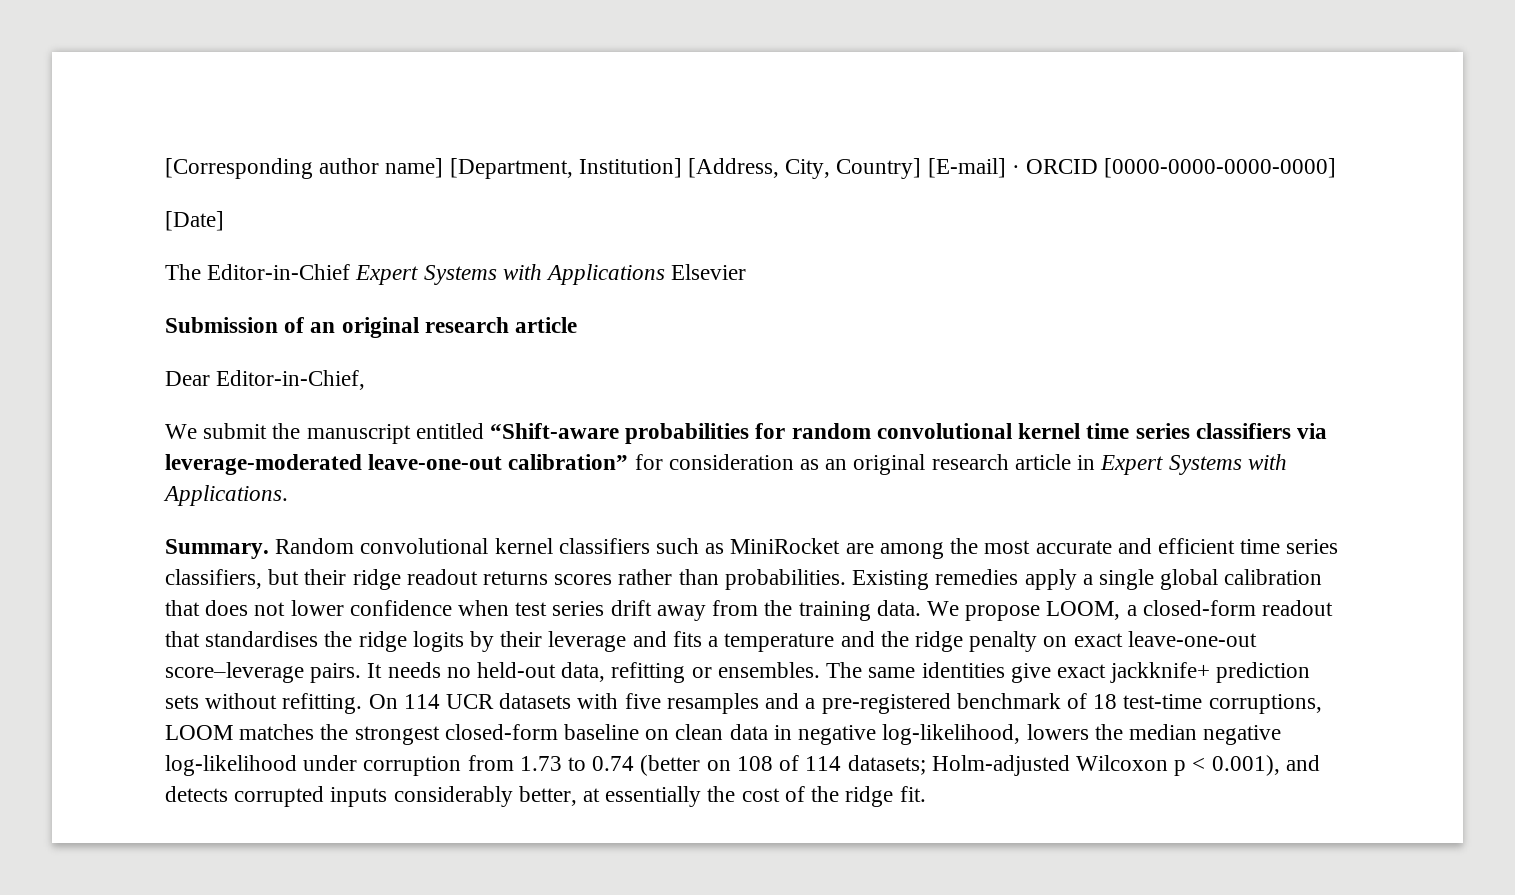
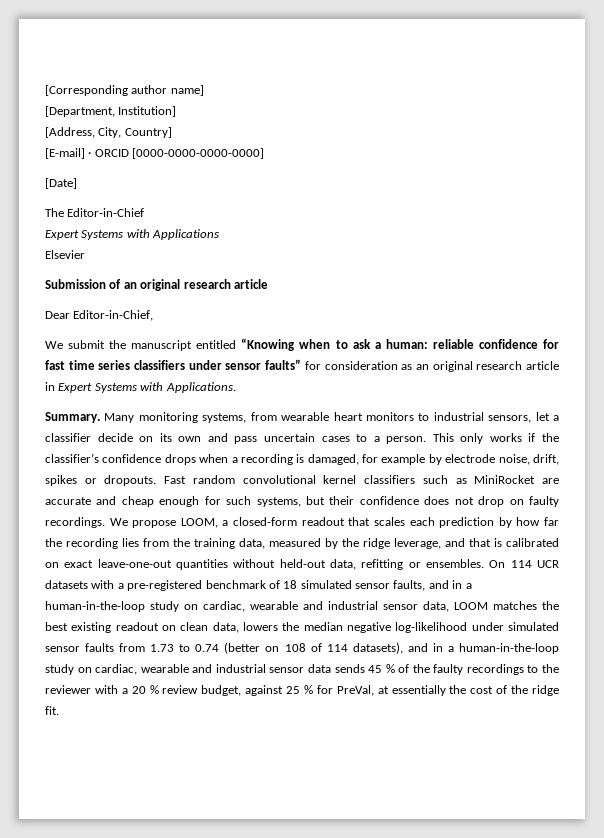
- [Corresponding author name] [Department, Institution] [Address, City, Country] [E-mail] · ORCID [0000-0000-0000-0000]
+ [Corresponding author name]
+ [Department, Institution]
+ [Address, City, Country]
+ [E-mail] · ORCID [0000-0000-0000-0000]
- The Editor-in-Chief Expert Systems with Applications Elsevier
+ The Editor-in-Chief
+ Expert Systems with Applications
+ Elsevier
- We submit the manuscript entitled “Shift-aware probabilities for random convolutional kernel time series classifiers via leverage-moderated leave-one-out calibration” for consideration as an original research article in Expert Systems with Applications.
+ We submit the manuscript entitled “Knowing when to ask a human: reliable confidence for fast time series classifiers under sensor faults” for consideration as an original research article in Expert Systems with Applications.
- Random convolutional kernel classifiers such as MiniRocket are among the most accurate and efficient time series classifiers, but their ridge readout returns scores rather than probabilities. Existing remedies apply a single global calibration that does not lower confidence when test series drift away from the training data.
+ Many monitoring systems, from wearable heart monitors to industrial sensors, let a classifier decide on its own and pass uncertain cases to a person. This only works if the classifier’s confidence drops when a recording is damaged, for example by electrode noise, drift, spikes or dropouts. Fast random convolutional kernel classifiers such as MiniRocket are accurate and cheap enough for such systems, but their confidence does not drop on faulty recordings.
- We propose LOOM, a closed-form readout that standardises the ridge logits by their leverage and fits a temperature and the ridge penalty on exact leave-one-out score–leverage pairs. It needs no held-out data, refitting or ensembles.
+ We propose LOOM, a closed-form readout that scales each prediction by how far the recording lies from the training data, measured by the ridge leverage, and that is calibrated on exact leave-one-out quantities without held-out data, refitting or ensembles.
- The same identities give exact jackknife+ prediction sets without refitting.
- On 114 UCR datasets with five resamples and a pre-registered benchmark of 18 test-time corruptions, LOOM matches the strongest closed-form baseline on clean data in negative log-likelihood, lowers the median negative log-likelihood under corruption from 1.73 to 0.74 (better on 108 of 114 datasets; Holm-adjusted Wilcoxon p < 0.001), and detects corrupted inputs considerably better, at essentially the cost of the ridge fit.
+ On 114 UCR datasets with a pre-registered benchmark of 18 simulated sensor faults, and in a human-in-the-loop study on cardiac, wearable and industrial sensor data, LOOM matches the best existing readout on clean data, lowers the median negative log-likelihood under simulated sensor faults from 1.73 to 0.74 (better on 108 of 114 datasets), and in a human-in-the-loop study on cardiac, wearable and industrial sensor data sends 45 % of the faulty recordings to the reviewer with a 20 % review budget, against 25 % for PreVal, at essentially the cost of the ridge fit.

